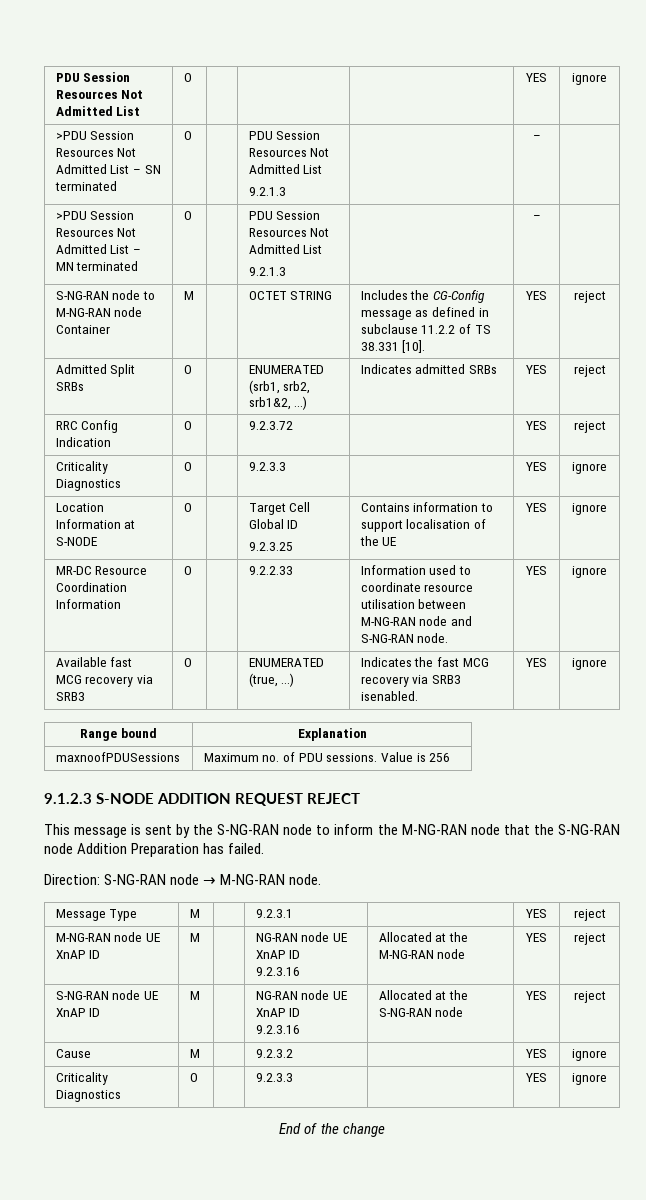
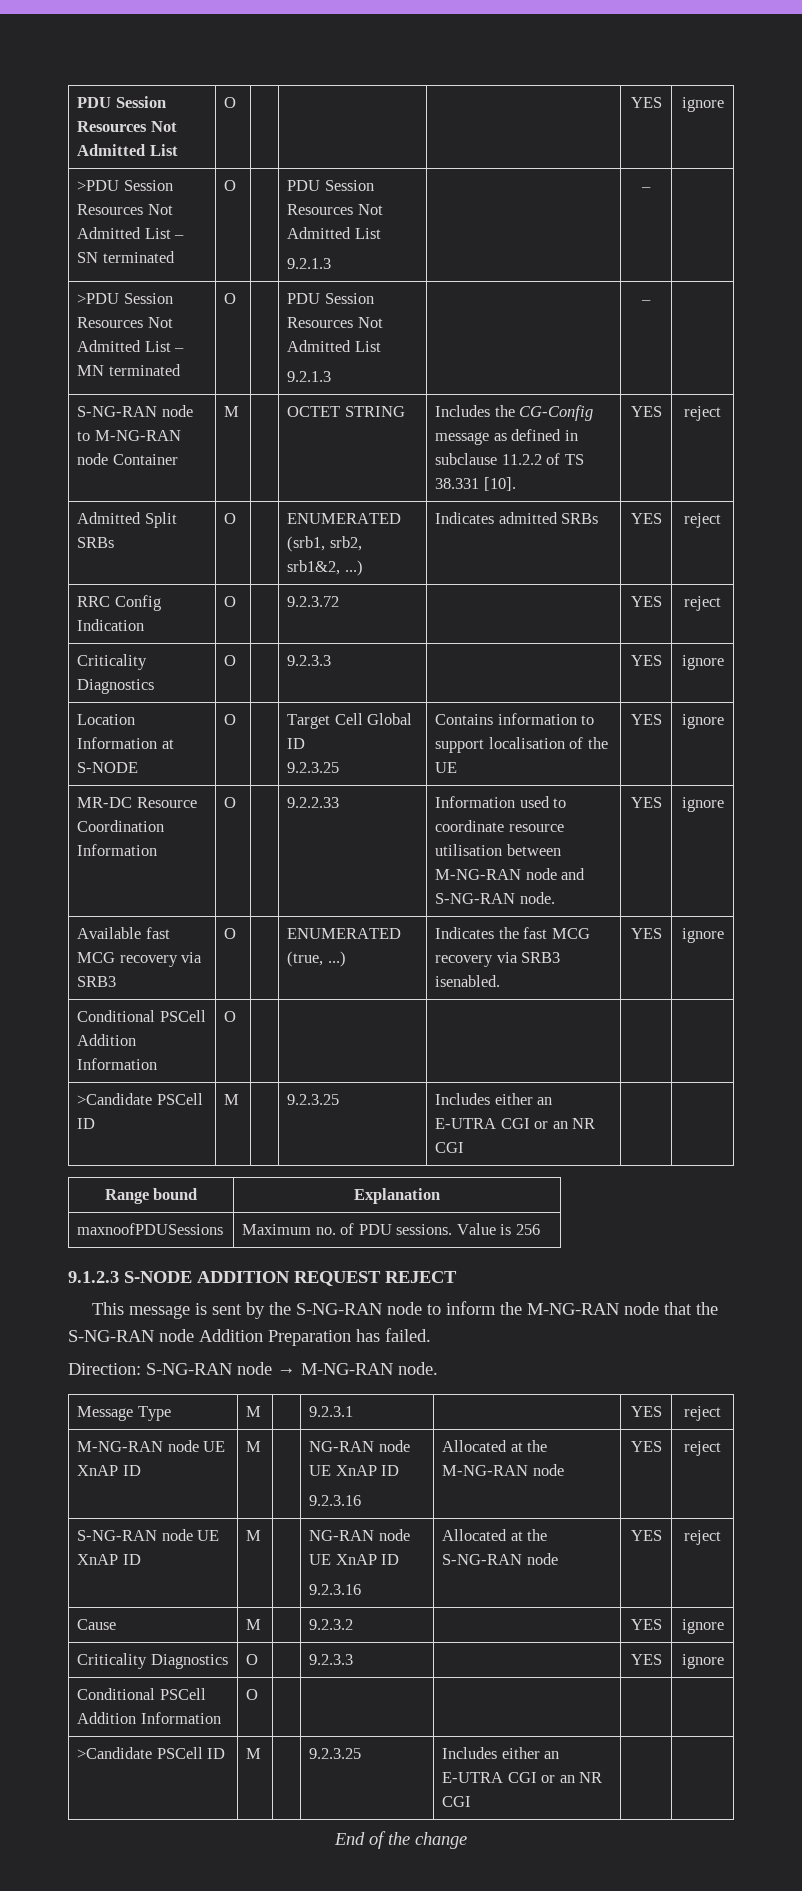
  Available fast MCG recovery via SRB3 | O | | ENUMERATED (true, ...) | Indicates the fast MCG recovery via SRB3 isenabled. | YES | ignore
+ Conditional PSCell Addition Information | O | | | | |
+ >Candidate PSCell ID | M | | 9.2.3.25 | Includes either an E-UTRA CGI or an NR CGI | |
  Cause | M | | 9.2.3.2 | | YES | ignore
  Criticality Diagnostics | O | | 9.2.3.3 | | YES | ignore
+ Conditional PSCell Addition Information | O | | | | |
+ >Candidate PSCell ID | M | | 9.2.3.25 | Includes either an E-UTRA CGI or an NR CGI | |

